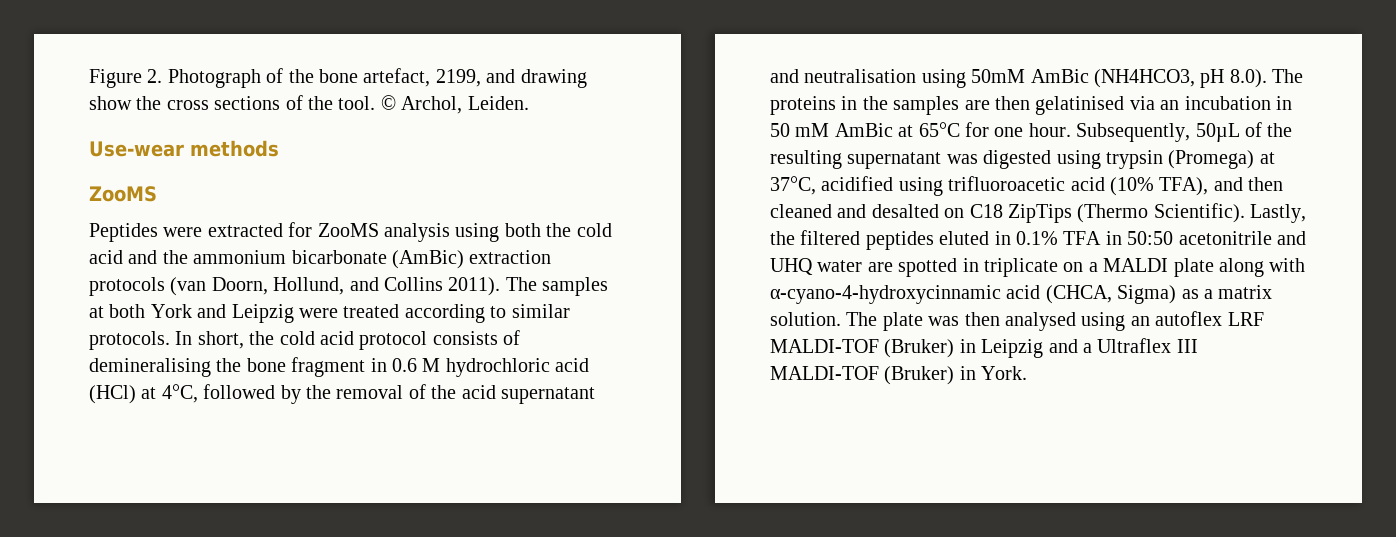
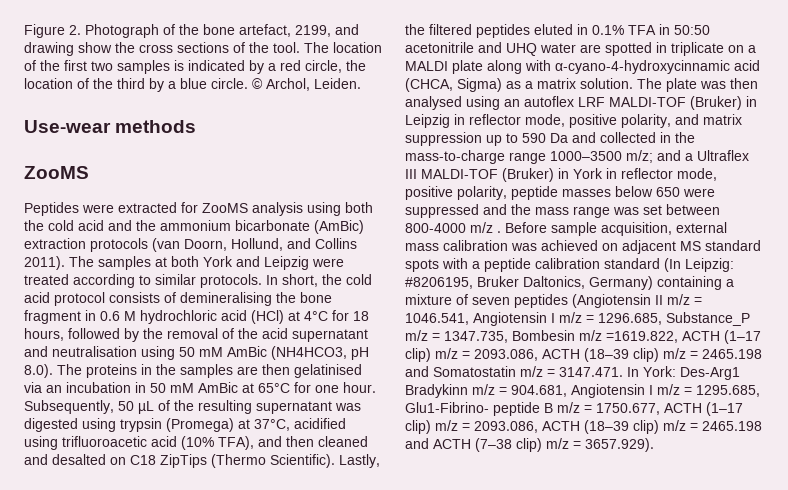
+ The location of the first two samples is indicated by a red circle, the location of the third by a blue circle.
- In short, the cold acid protocol consists of demineralising the bone fragment in 0.6 M hydrochloric acid (HCl) at 4°C, followed by the removal of the acid supernatant and neutralisation using 50mM AmBic (NH4HCO3, pH 8.0). The proteins in the samples are then gelatinised via an incubation in 50 mM AmBic at 65°C for one hour.
+ In short, the cold acid protocol consists of demineralising the bone fragment in 0.6 M hydrochloric acid (HCl) at 4°C for 18 hours, followed by the removal of the acid supernatant and neutralisation using 50 mM AmBic (NH4HCO3, pH 8.0). The proteins in the samples are then gelatinised via an incubation in 50 mM AmBic at 65°C for one hour.
- Subsequently, 50µL of the resulting supernatant was digested using trypsin (Promega) at 37°C, acidified using trifluoroacetic acid (10% TFA), and then cleaned and desalted on C18 ZipTips (Thermo Scientific).
+ Subsequently, 50 µL of the resulting supernatant was digested using trypsin (Promega) at 37°C, acidified using trifluoroacetic acid (10% TFA), and then cleaned and desalted on C18 ZipTips (Thermo Scientific).
- The plate was then analysed using an autoflex LRF MALDI-TOF (Bruker) in Leipzig and a Ultraflex III MALDI-TOF (Bruker) in York.
+ The plate was then analysed using an autoflex LRF MALDI-TOF (Bruker) in Leipzig in reflector mode, positive polarity, and matrix suppression up to 590 Da and collected in the mass-to-charge range 1000–3500 m/z; and a Ultraflex III MALDI-TOF (Bruker) in York in reflector mode, positive polarity, peptide masses below 650 were suppressed and the mass range was set between 800-4000 m/z . Before sample acquisition, external mass calibration was achieved on adjacent MS standard spots with a peptide calibration standard (In Leipzig: #8206195, Bruker Daltonics, Germany) containing a mixture of seven peptides (Angiotensin II m/z = 1046.541, Angiotensin I m/z = 1296.685, Substance_P m/z = 1347.735, Bombesin m/z =1619.822, ACTH (1–17 clip) m/z = 2093.086, ACTH (18–39 clip) m/z = 2465.198 and Somatostatin m/z = 3147.471. In York: Des-Arg1 Bradykinn m/z = 904.681, Angiotensin I m/z = 1295.685, Glu1-Fibrino- peptide B m/z = 1750.677, ACTH (1–17 clip) m/z = 2093.086, ACTH (18–39 clip) m/z = 2465.198 and ACTH (7–38 clip) m/z = 3657.929).

